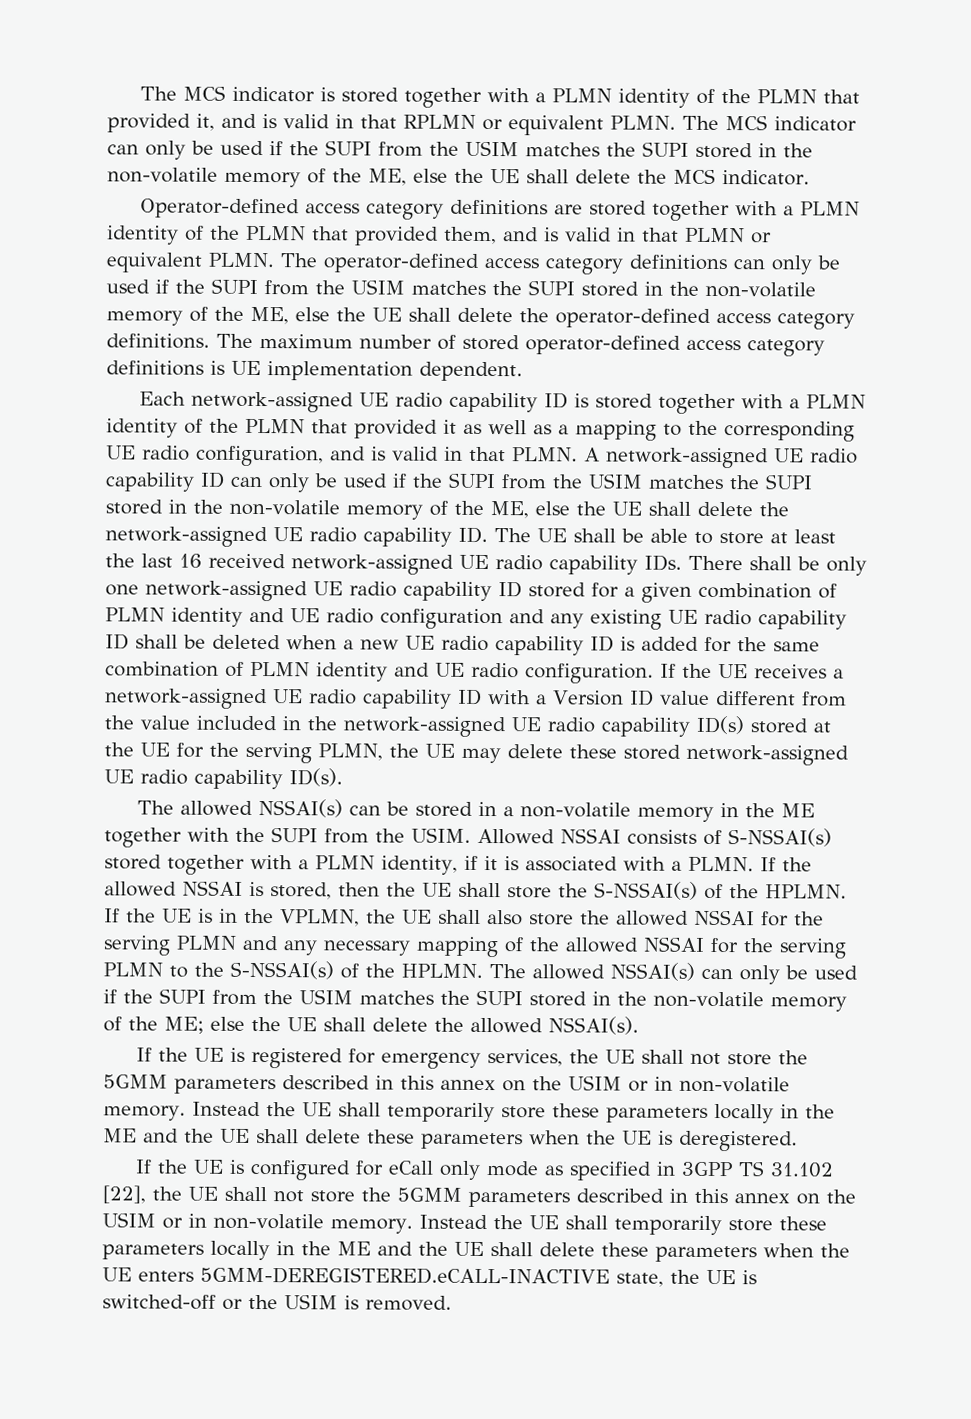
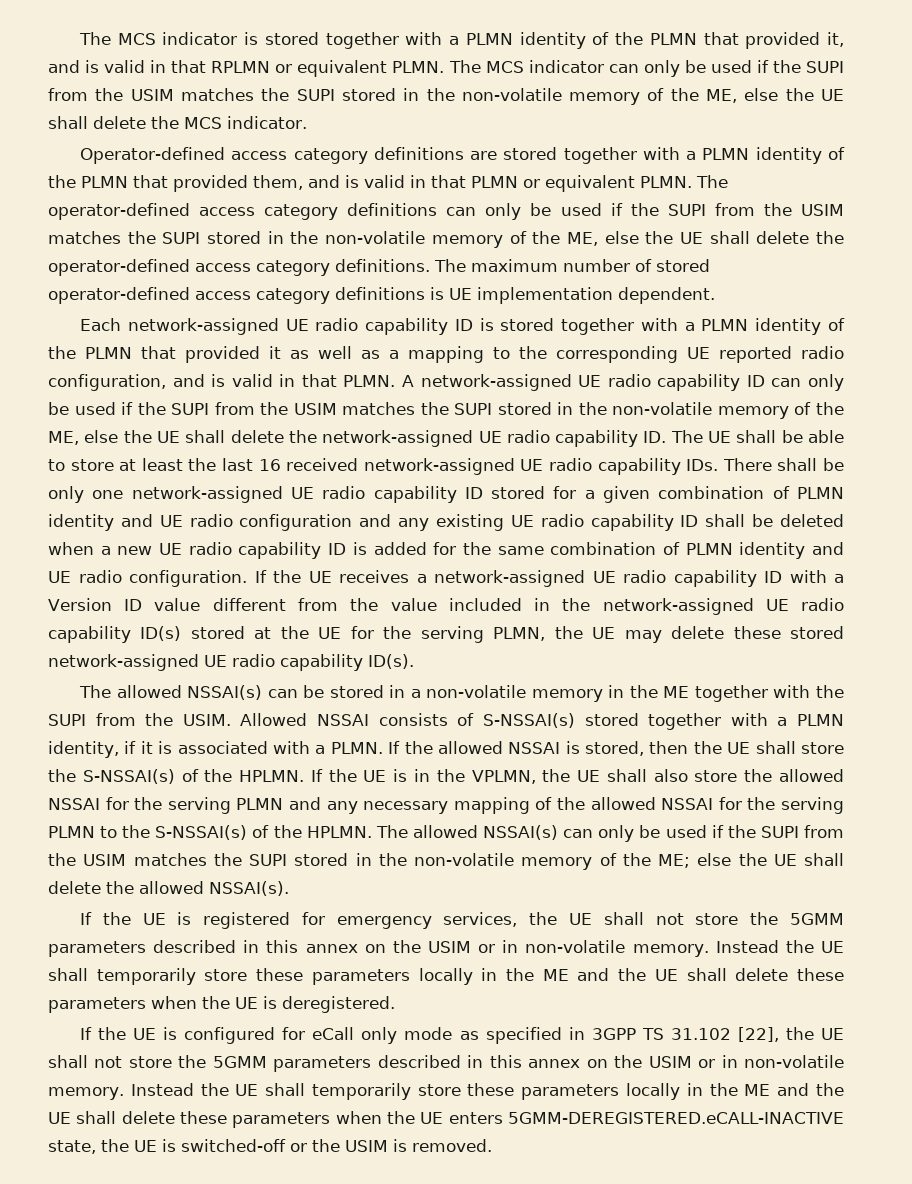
- Each network-assigned UE radio capability ID is stored together with a PLMN identity of the PLMN that provided it as well as a mapping to the corresponding UE radio configuration, and is valid in that PLMN.
+ Each network-assigned UE radio capability ID is stored together with a PLMN identity of the PLMN that provided it as well as a mapping to the corresponding UE reported radio configuration, and is valid in that PLMN.

